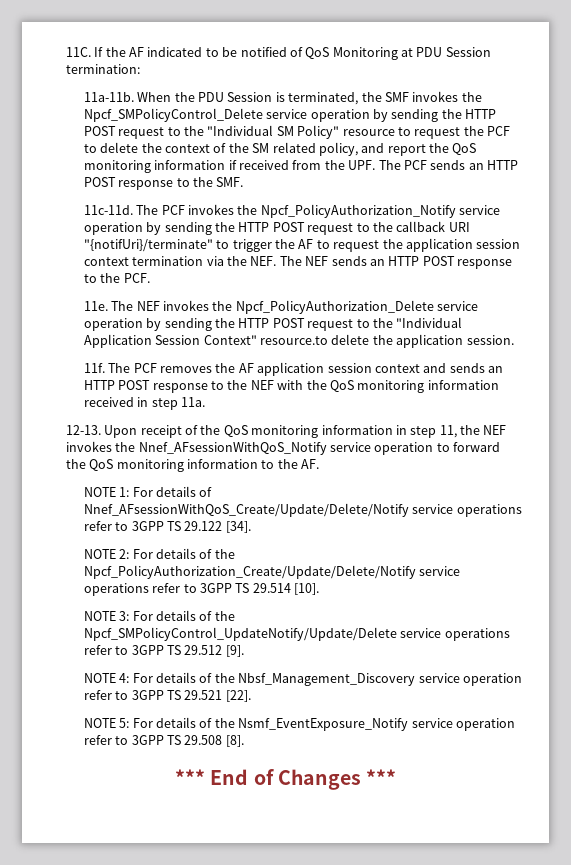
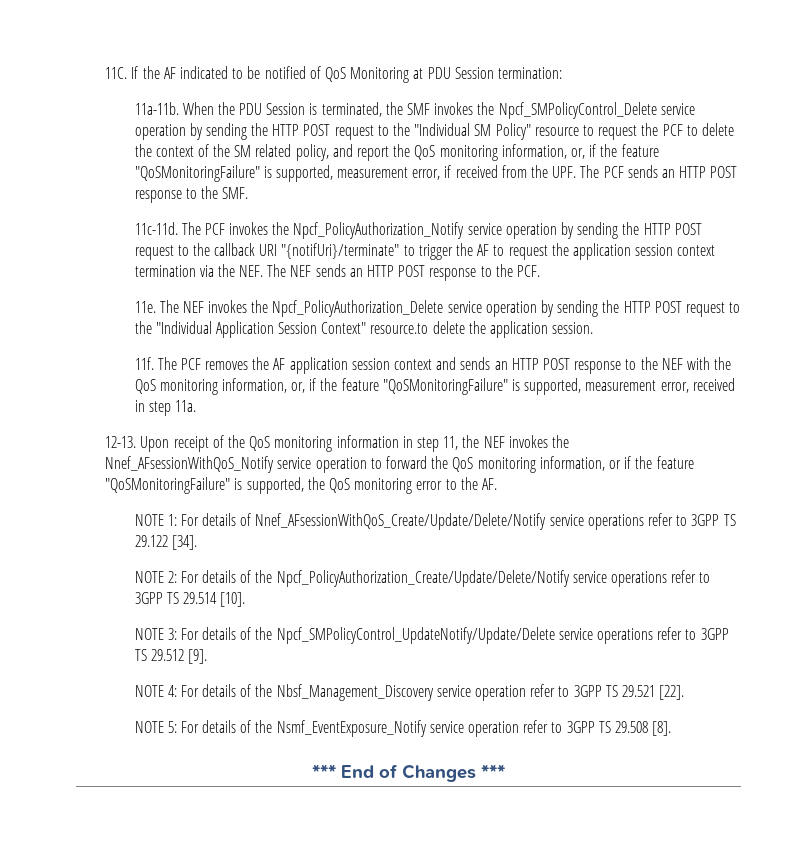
- When the PDU Session is terminated, the SMF invokes the Npcf_SMPolicyControl_Delete service operation by sending the HTTP POST request to the "Individual SM Policy" resource to request the PCF to delete the context of the SM related policy, and report the QoS monitoring information if received from the UPF. The PCF sends an HTTP POST response to the SMF.
+ When the PDU Session is terminated, the SMF invokes the Npcf_SMPolicyControl_Delete service operation by sending the HTTP POST request to the "Individual SM Policy" resource to request the PCF to delete the context of the SM related policy, and report the QoS monitoring information, or, if the feature "QoSMonitoringFailure" is supported, measurement error, if received from the UPF. The PCF sends an HTTP POST response to the SMF.
- The PCF removes the AF application session context and sends an HTTP POST response to the NEF with the QoS monitoring information received in step 11a.
+ The PCF removes the AF application session context and sends an HTTP POST response to the NEF with the QoS monitoring information, or, if the feature "QoSMonitoringFailure" is supported, measurement error, received in step 11a.
- Upon receipt of the QoS monitoring information in step 11, the NEF invokes the Nnef_AFsessionWithQoS_Notify service operation to forward the QoS monitoring information to the AF.
+ Upon receipt of the QoS monitoring information in step 11, the NEF invokes the Nnef_AFsessionWithQoS_Notify service operation to forward the QoS monitoring information, or if the feature "QoSMonitoringFailure" is supported, the QoS monitoring error to the AF.

